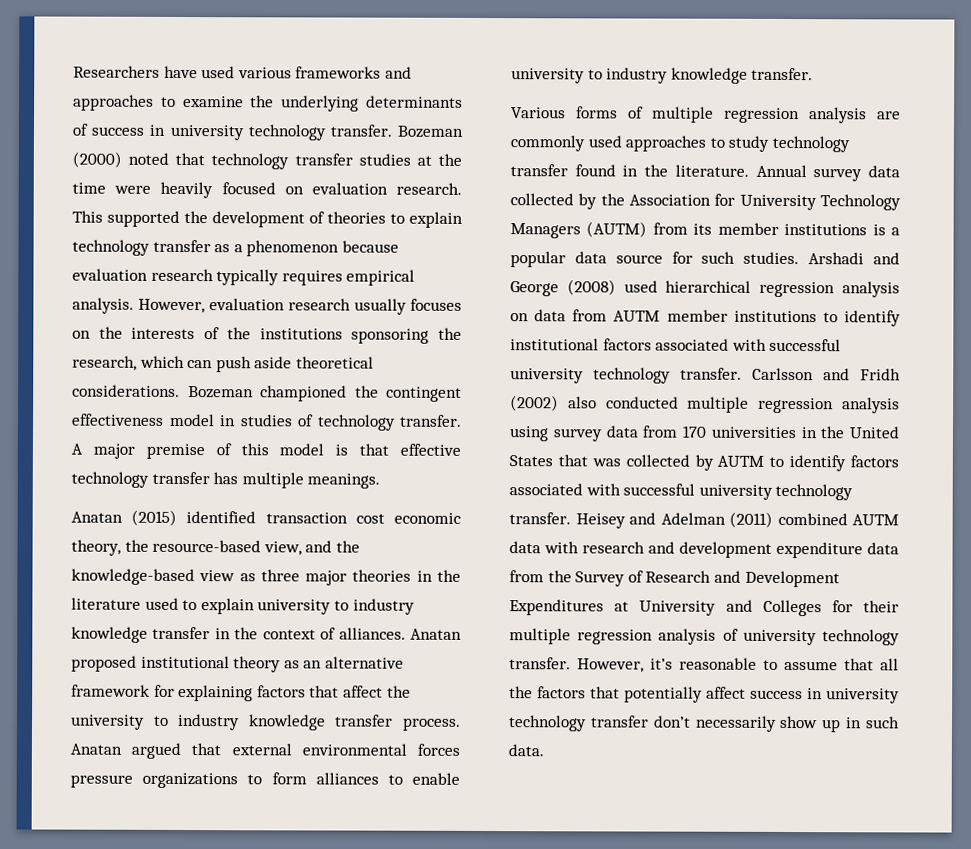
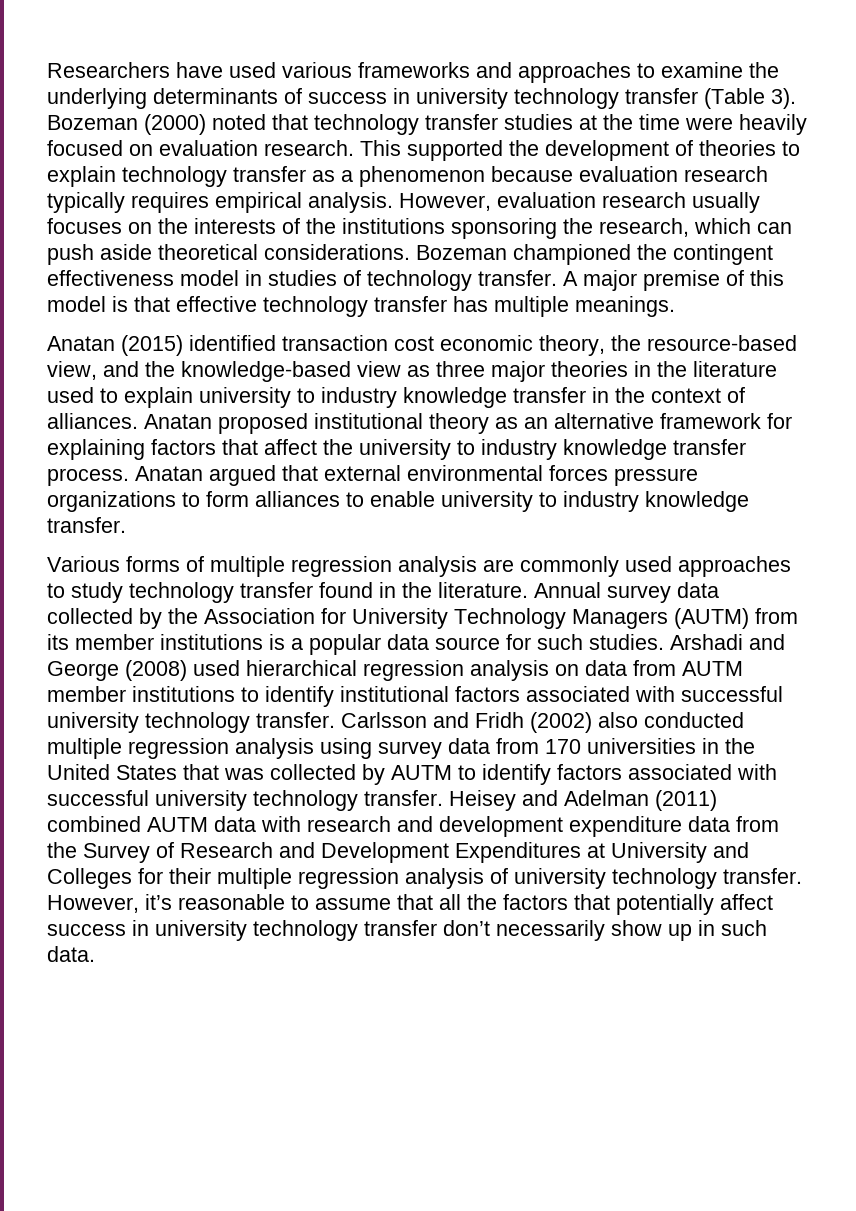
- Researchers have used various frameworks and approaches to examine the underlying determinants of success in university technology transfer.
+ Researchers have used various frameworks and approaches to examine the underlying determinants of success in university technology transfer (Table 3).

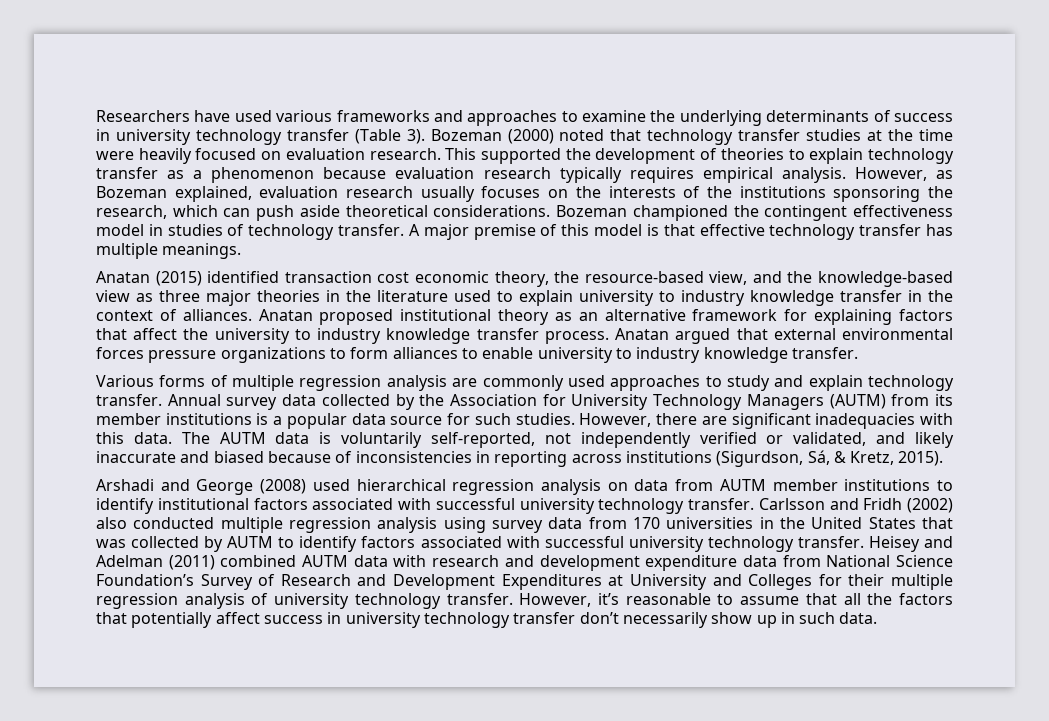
- However, evaluation research usually focuses on the interests of the institutions sponsoring the research, which can push aside theoretical considerations.
+ However, as Bozeman explained, evaluation research usually focuses on the interests of the institutions sponsoring the research, which can push aside theoretical considerations.
- Various forms of multiple regression analysis are commonly used approaches to study technology transfer found in the literature.
+ Various forms of multiple regression analysis are commonly used approaches to study and explain technology transfer.
- Annual survey data collected by the Association for University Technology Managers (AUTM) from its member institutions is a popular data source for such studies. Arshadi and George (2008) used hierarchical regression analysis on data from AUTM member institutions to identify institutional factors associated with successful university technology transfer.
+ Annual survey data collected by the Association for University Technology Managers (AUTM) from its member institutions is a popular data source for such studies. However, there are significant inadequacies with this data. The AUTM data is voluntarily self-reported, not independently verified or validated, and likely inaccurate and biased because of inconsistencies in reporting across institutions (Sigurdson, Sá, & Kretz, 2015).
+ Arshadi and George (2008) used hierarchical regression analysis on data from AUTM member institutions to identify institutional factors associated with successful university technology transfer.
- Heisey and Adelman (2011) combined AUTM data with research and development expenditure data from the Survey of Research and Development Expenditures at University and Colleges for their multiple regression analysis of university technology transfer.
+ Heisey and Adelman (2011) combined AUTM data with research and development expenditure data from National Science Foundation’s Survey of Research and Development Expenditures at University and Colleges for their multiple regression analysis of university technology transfer.

